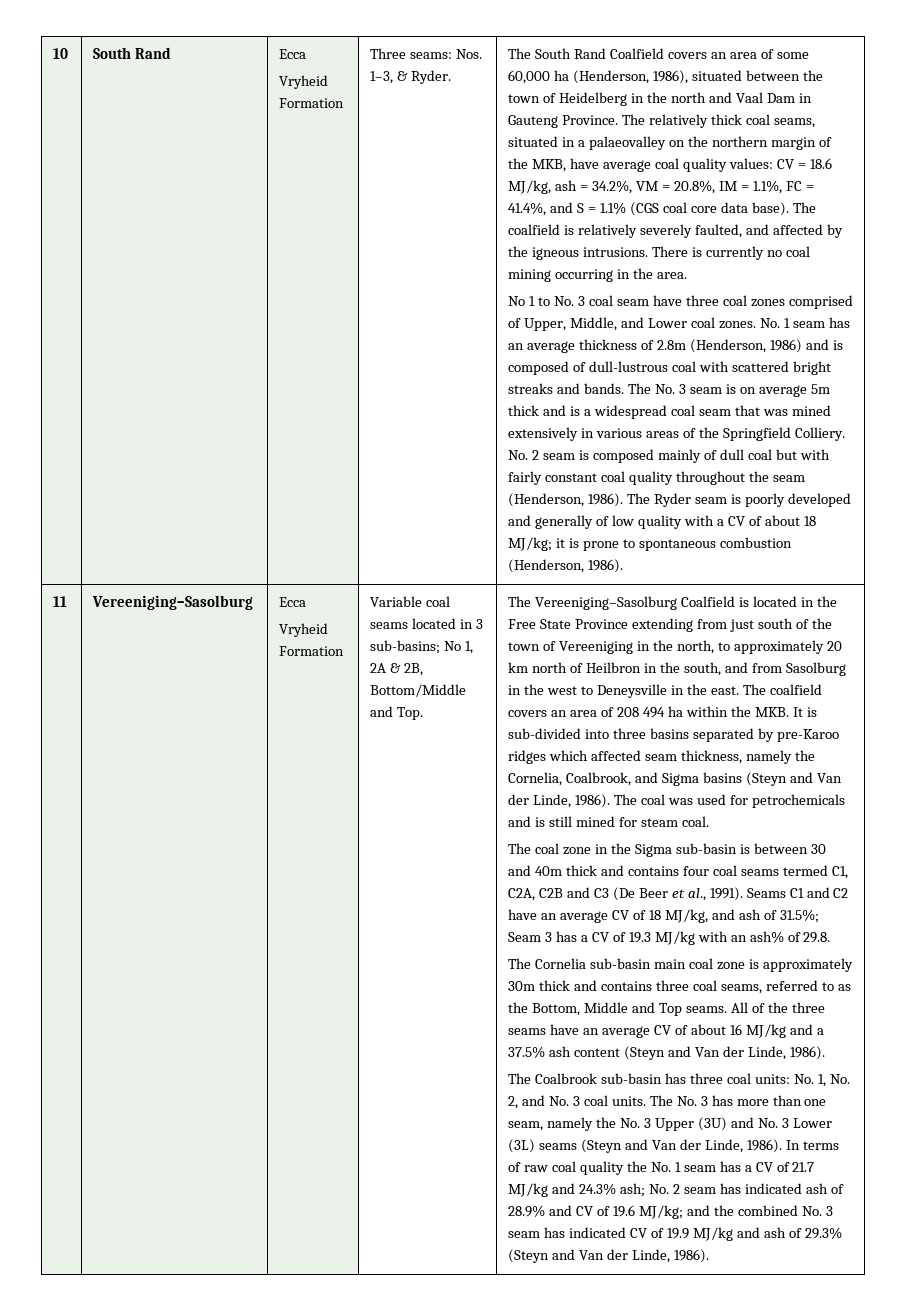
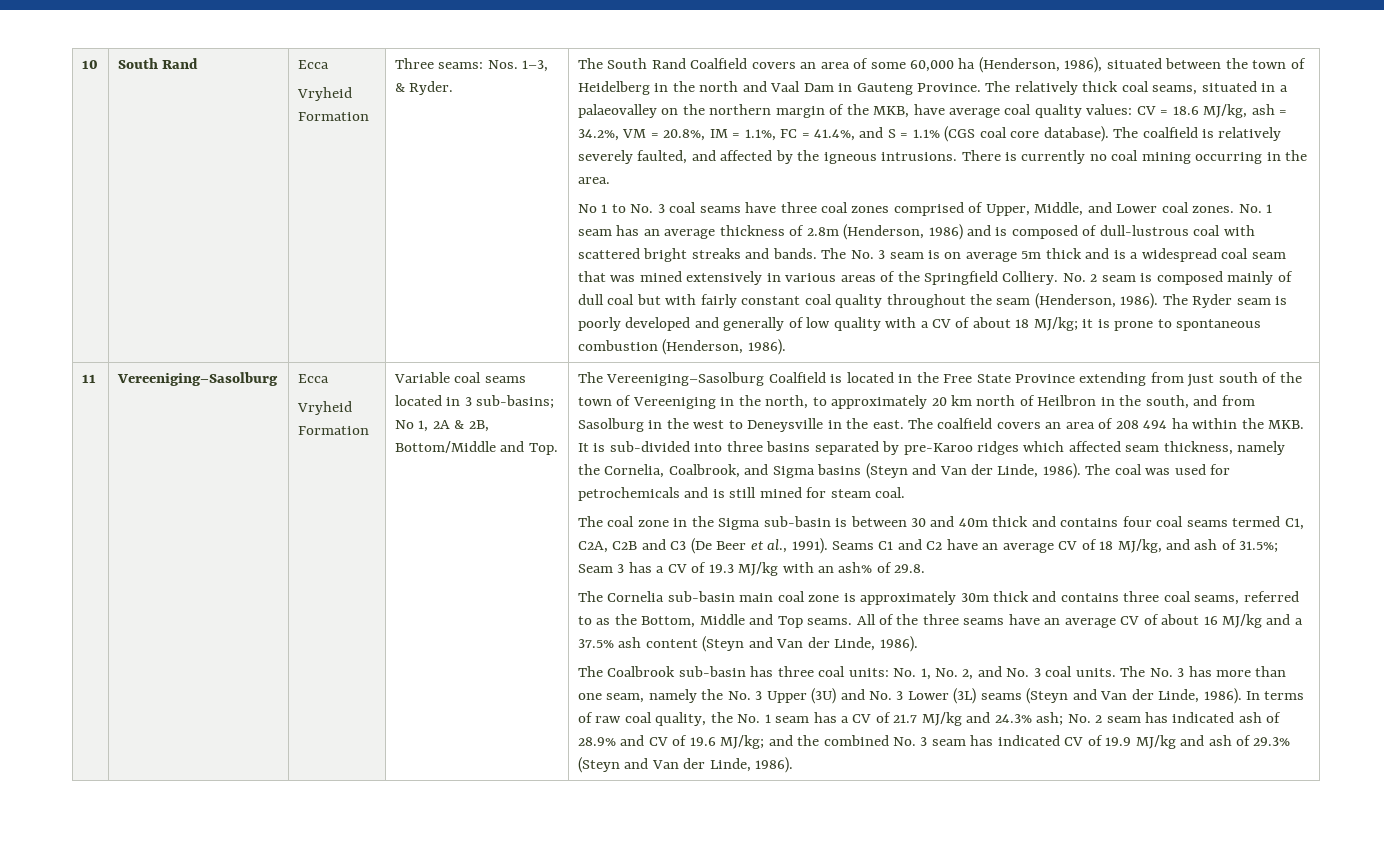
- The relatively thick coal seams, situated in a palaeovalley on the northern margin of the MKB, have average coal quality values: CV = 18.6 MJ/kg, ash = 34.2%, VM = 20.8%, IM = 1.1%, FC = 41.4%, and S = 1.1% (CGS coal core data base).
+ The relatively thick coal seams, situated in a palaeovalley on the northern margin of the MKB, have average coal quality values: CV = 18.6 MJ/kg, ash = 34.2%, VM = 20.8%, IM = 1.1%, FC = 41.4%, and S = 1.1% (CGS coal core database).
- No 1 to No. 3 coal seam have three coal zones comprised of Upper, Middle, and Lower coal zones.
+ No 1 to No. 3 coal seams have three coal zones comprised of Upper, Middle, and Lower coal zones.
- In terms of raw coal quality the No. 1 seam has a CV of 21.7 MJ/kg and 24.3% ash; No. 2 seam has indicated ash of 28.9% and CV of 19.6 MJ/kg; and the combined No. 3 seam has indicated CV of 19.9 MJ/kg and ash of 29.3% (Steyn and Van der Linde, 1986).
+ In terms of raw coal quality, the No. 1 seam has a CV of 21.7 MJ/kg and 24.3% ash; No. 2 seam has indicated ash of 28.9% and CV of 19.6 MJ/kg; and the combined No. 3 seam has indicated CV of 19.9 MJ/kg and ash of 29.3% (Steyn and Van der Linde, 1986).

